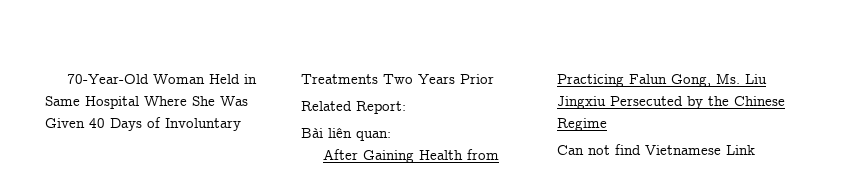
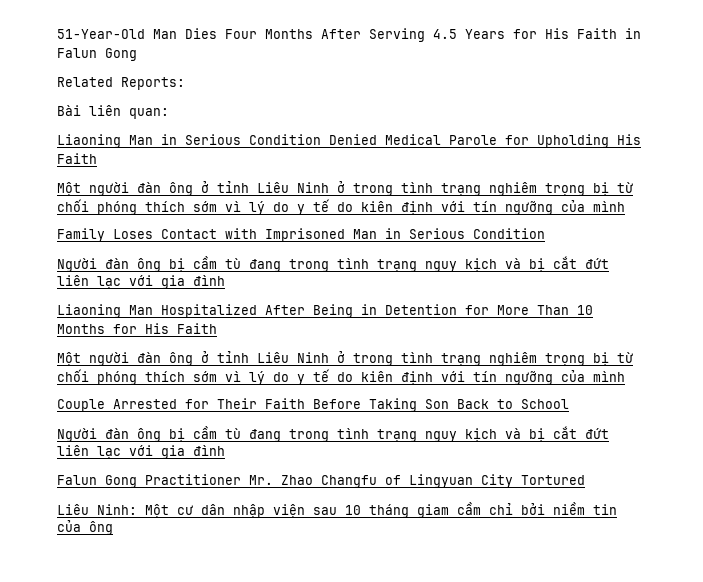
- 70-Year-Old Woman Held in Same Hospital Where She Was Given 40 Days of Involuntary Treatments Two Years Prior
+ 51-Year-Old Man Dies Four Months After Serving 4.5 Years for His Faith in Falun Gong
- Related Report:
+ Related Reports:
- After Gaining Health from Practicing Falun Gong, Ms. Liu Jingxiu Persecuted by the Chinese Regime
- Can not find Vietnamese Link
+ Liaoning Man in Serious Condition Denied Medical Parole for Upholding His Faith
+ Một người đàn ông ở tỉnh Liêu Ninh ở trong tình trạng nghiêm trọng bị từ chối phóng thích sớm vì lý do y tế do kiên định với tín ngưỡng của mình
+ Family Loses Contact with Imprisoned Man in Serious Condition
+ Người đàn ông bị cầm tù đang trong tình trạng nguy kịch và bị cắt đứt liên lạc với gia đình
+ Liaoning Man Hospitalized After Being in Detention for More Than 10 Months for His Faith
+ Một người đàn ông ở tỉnh Liêu Ninh ở trong tình trạng nghiêm trọng bị từ chối phóng thích sớm vì lý do y tế do kiên định với tín ngưỡng của mình
+ Couple Arrested for Their Faith Before Taking Son Back to School
+ Người đàn ông bị cầm tù đang trong tình trạng nguy kịch và bị cắt đứt liên lạc với gia đình
+ Falun Gong Practitioner Mr. Zhao Changfu of Lingyuan City Tortured
+ Liêu Ninh: Một cư dân nhập viện sau 10 tháng giam cầm chỉ bởi niềm tin của ông

